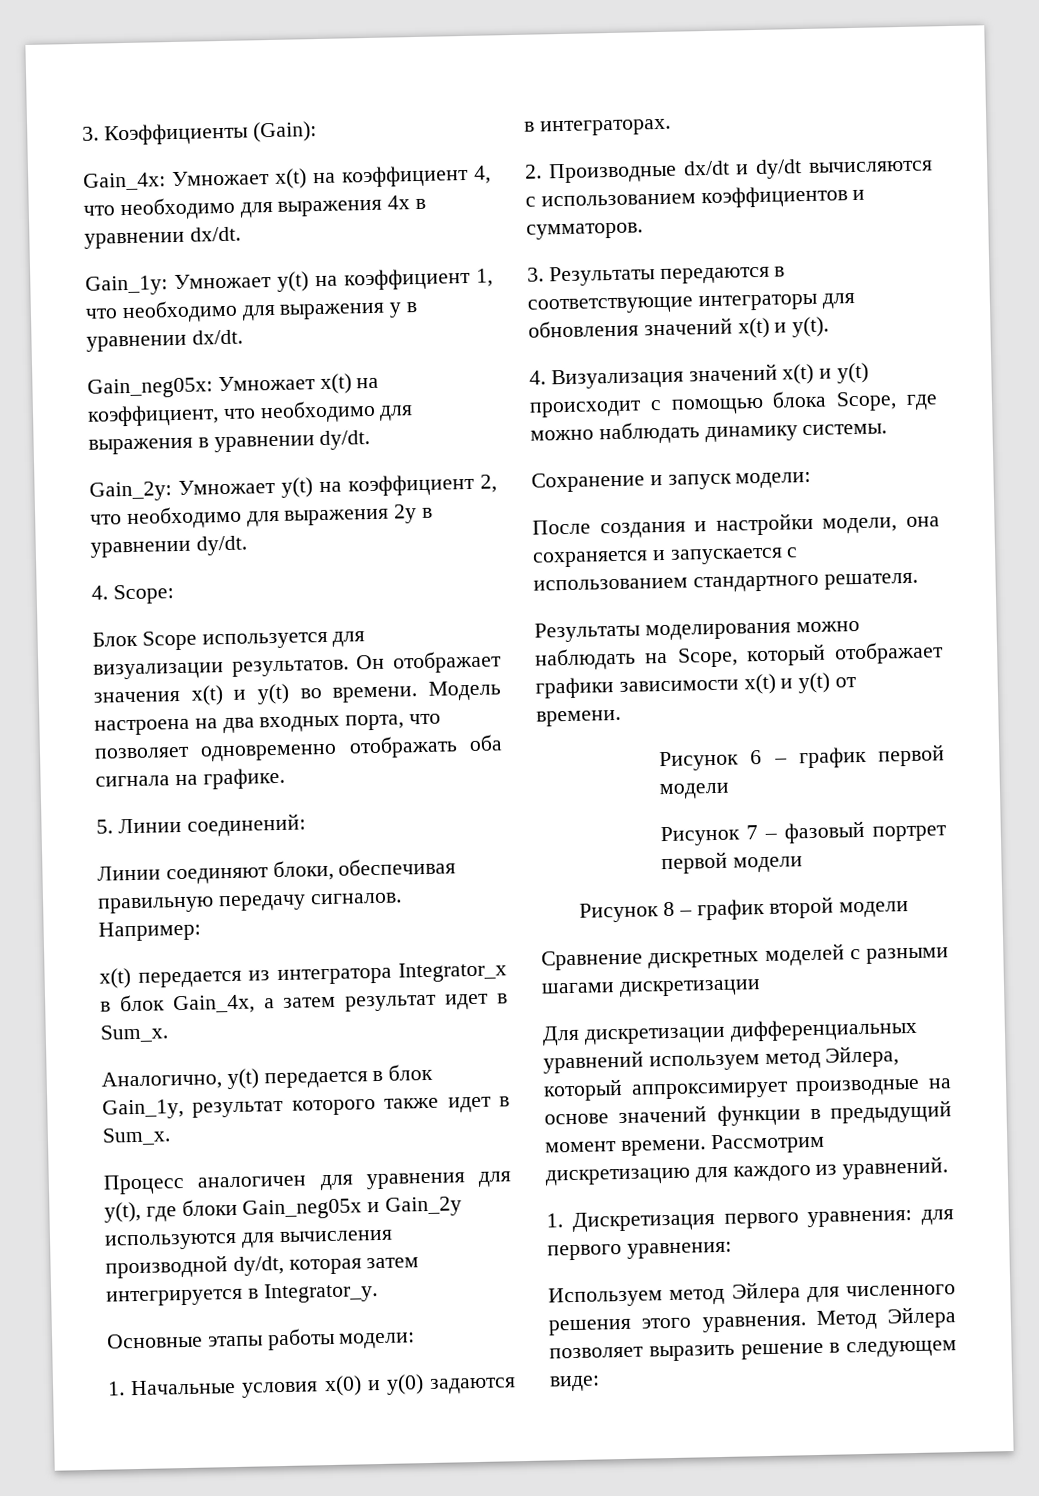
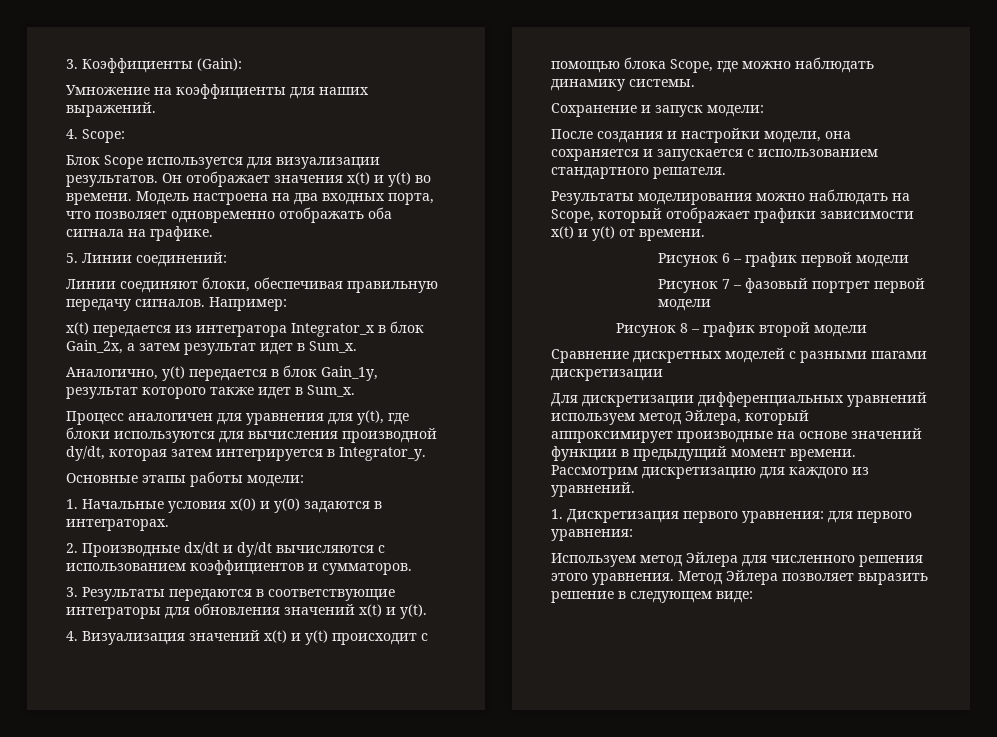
- Gain_4x: Умножает x(t) на коэффициент 4, что необходимо для выражения 4x в уравнении dx/dt.
- Gain_1y: Умножает y(t) на коэффициент 1, что необходимо для выражения y в уравнении dx/dt.
- Gain_neg05x: Умножает x(t) на коэффициент, что необходимо для выражения в уравнении dy/dt.
- Gain_2y: Умножает y(t) на коэффициент 2, что необходимо для выражения 2y в уравнении dy/dt.
+ Умножение на коэффициенты для наших выражений.
- x(t) передается из интегратора Integrator_x в блок Gain_4x, а затем результат идет в Sum_x.
+ x(t) передается из интегратора Integrator_x в блок Gain_2x, а затем результат идет в Sum_x.
- Процесс аналогичен для уравнения для y(t), где блоки Gain_neg05x и Gain_2y используются для вычисления производной dy/dt, которая затем интегрируется в Integrator_y.
+ Процесс аналогичен для уравнения для y(t), где блоки используются для вычисления производной dy/dt, которая затем интегрируется в Integrator_y.

